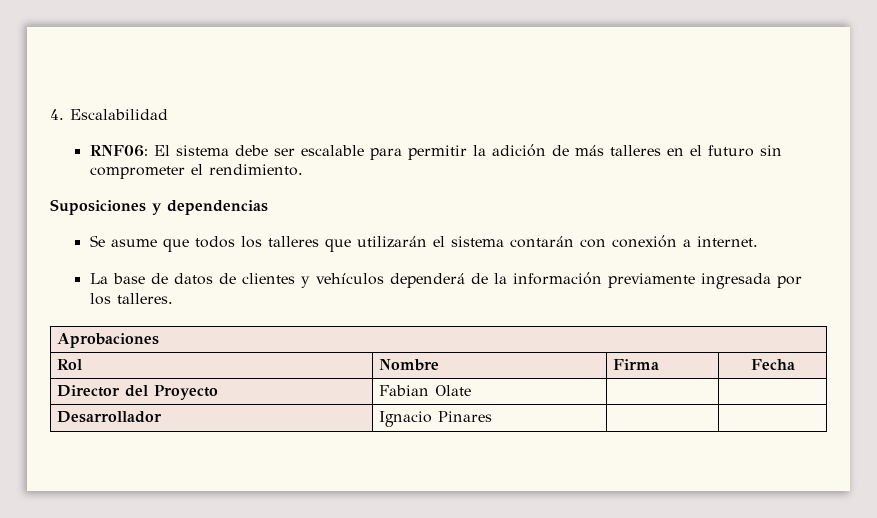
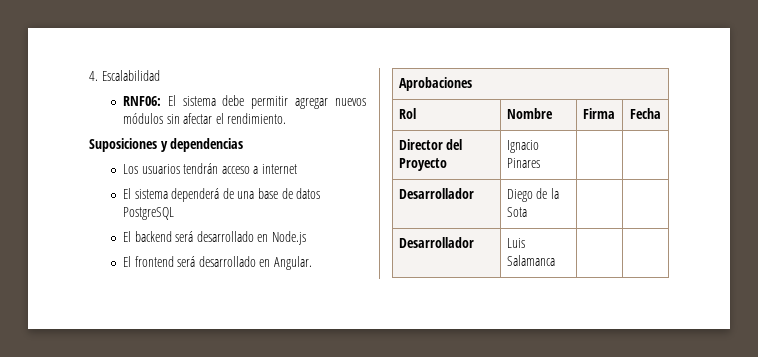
- RNF06: El sistema debe ser escalable para permitir la adición de más talleres en el futuro sin comprometer el rendimiento.
+ RNF06: El sistema debe permitir agregar nuevos módulos sin afectar el rendimiento.
- Se asume que todos los talleres que utilizarán el sistema contarán con conexión a internet.
- La base de datos de clientes y vehículos dependerá de la información previamente ingresada por los talleres.
+ Los usuarios tendrán acceso a internet
+ El sistema dependerá de una base de datos PostgreSQL
+ El backend será desarrollado en Node.js
+ El frontend será desarrollado en Angular.
- Director del Proyecto | Fabian Olate | |
- Desarrollador | Ignacio Pinares | |
+ Director del Proyecto | Ignacio Pinares | |
+ Desarrollador | Diego de la Sota | |
+ Desarrollador | Luis Salamanca | |

